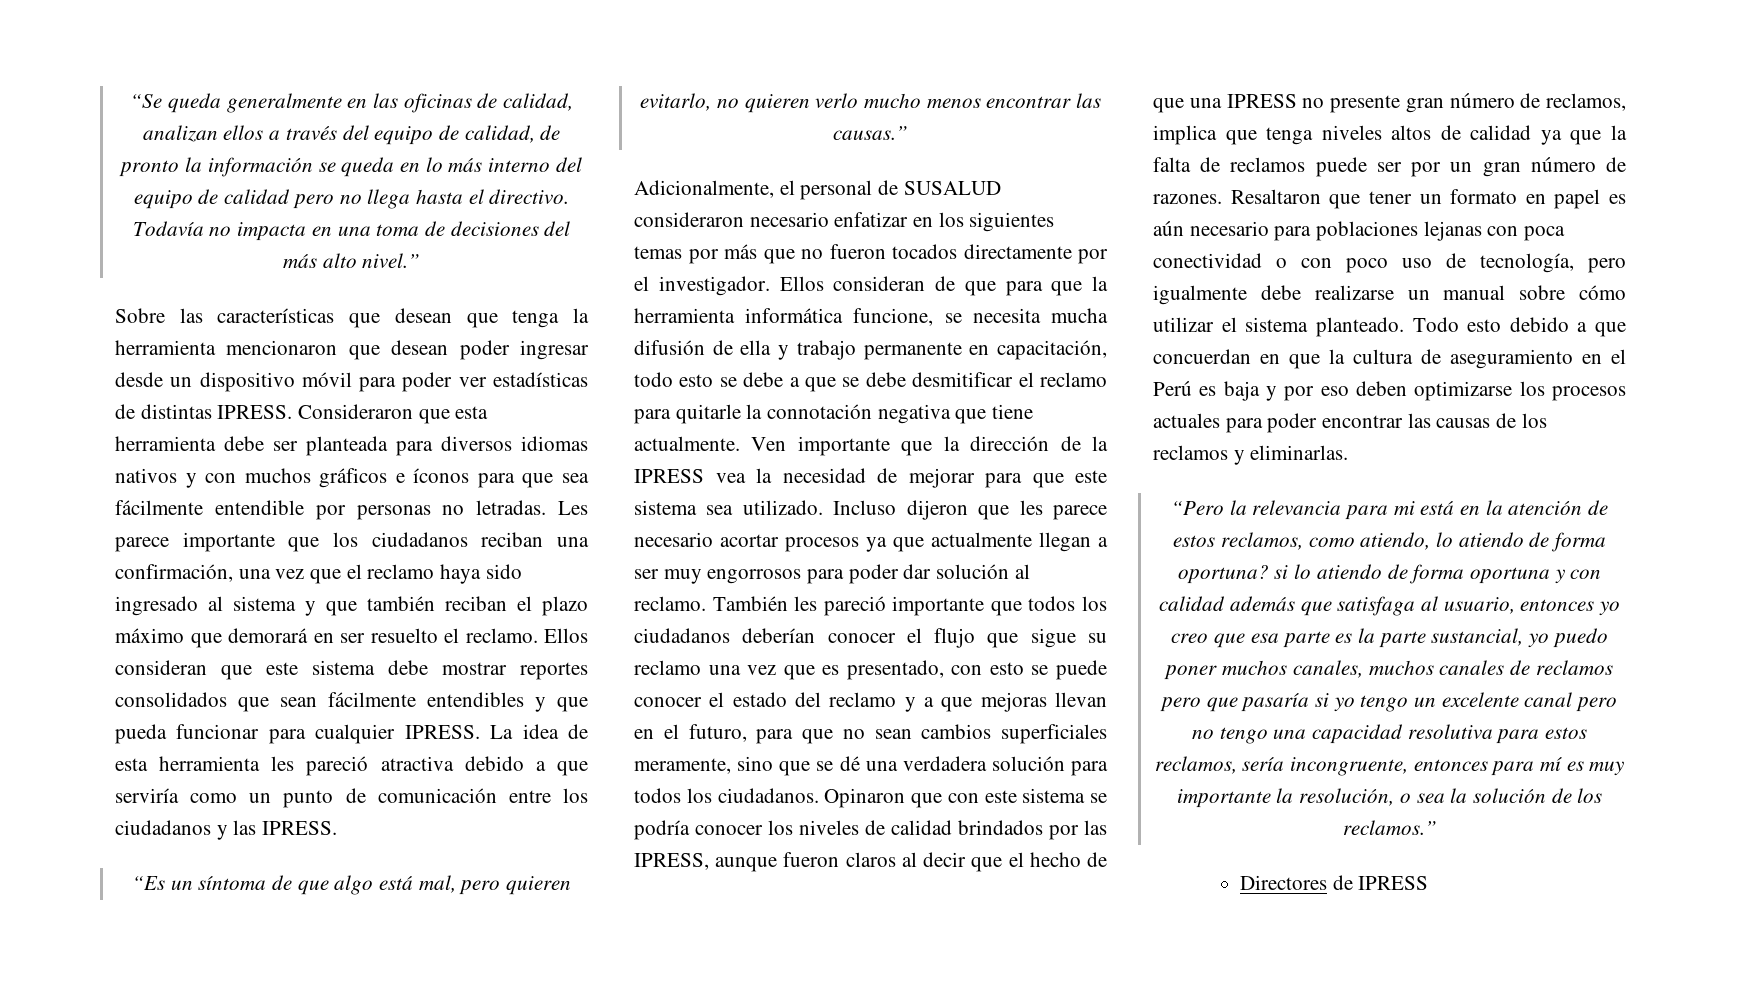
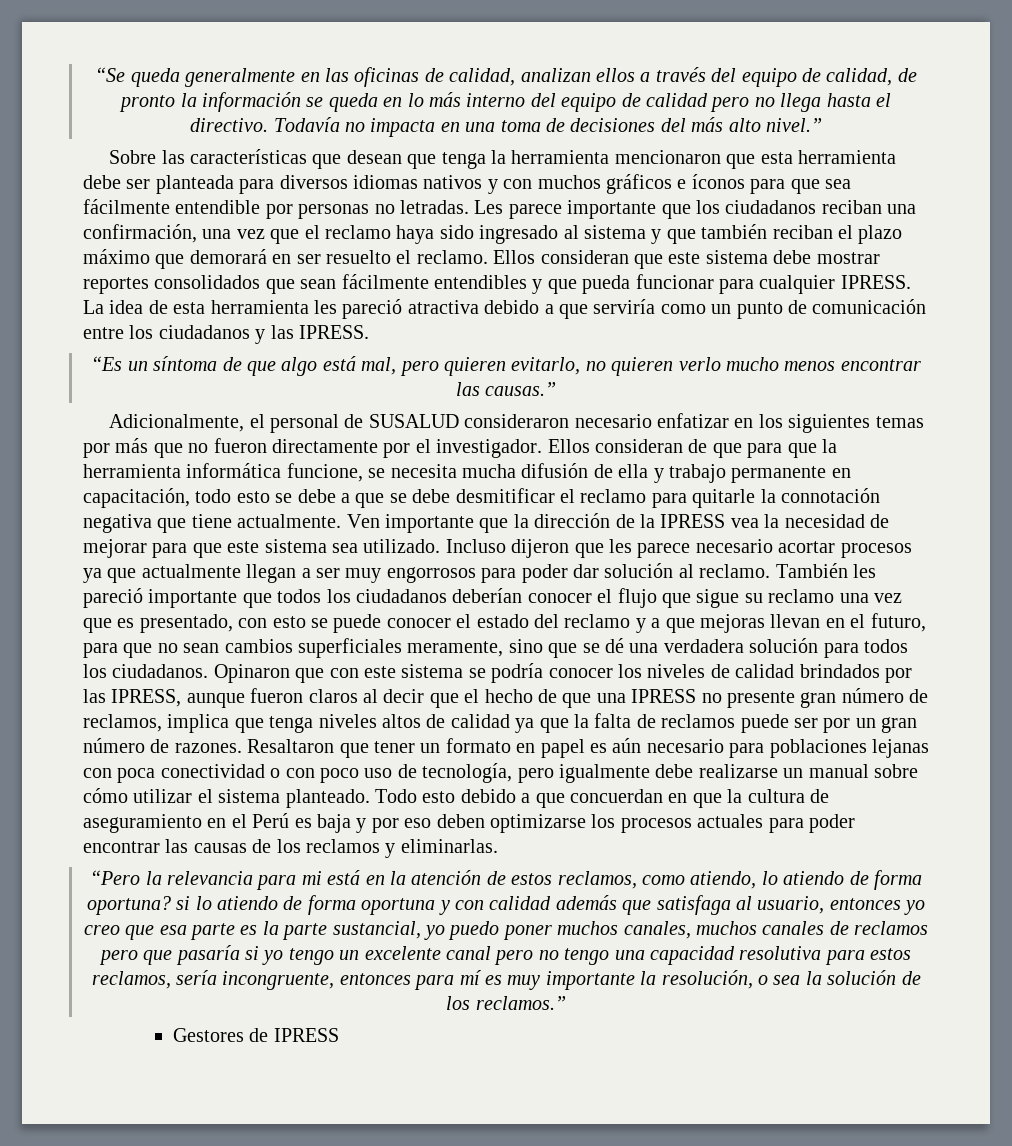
- Sobre las características que desean que tenga la herramienta mencionaron que desean poder ingresar desde un dispositivo móvil para poder ver estadísticas de distintas IPRESS. Consideraron que esta herramienta debe ser planteada para diversos idiomas nativos y con muchos gráficos e íconos para que sea fácilmente entendible por personas no letradas.
+ Sobre las características que desean que tenga la herramienta mencionaron que esta herramienta debe ser planteada para diversos idiomas nativos y con muchos gráficos e íconos para que sea fácilmente entendible por personas no letradas.
- Adicionalmente, el personal de SUSALUD consideraron necesario enfatizar en los siguientes temas por más que no fueron tocados directamente por el investigador.
+ Adicionalmente, el personal de SUSALUD consideraron necesario enfatizar en los siguientes temas por más que no fueron directamente por el investigador.
- Directores de IPRESS
+ Gestores de IPRESS

